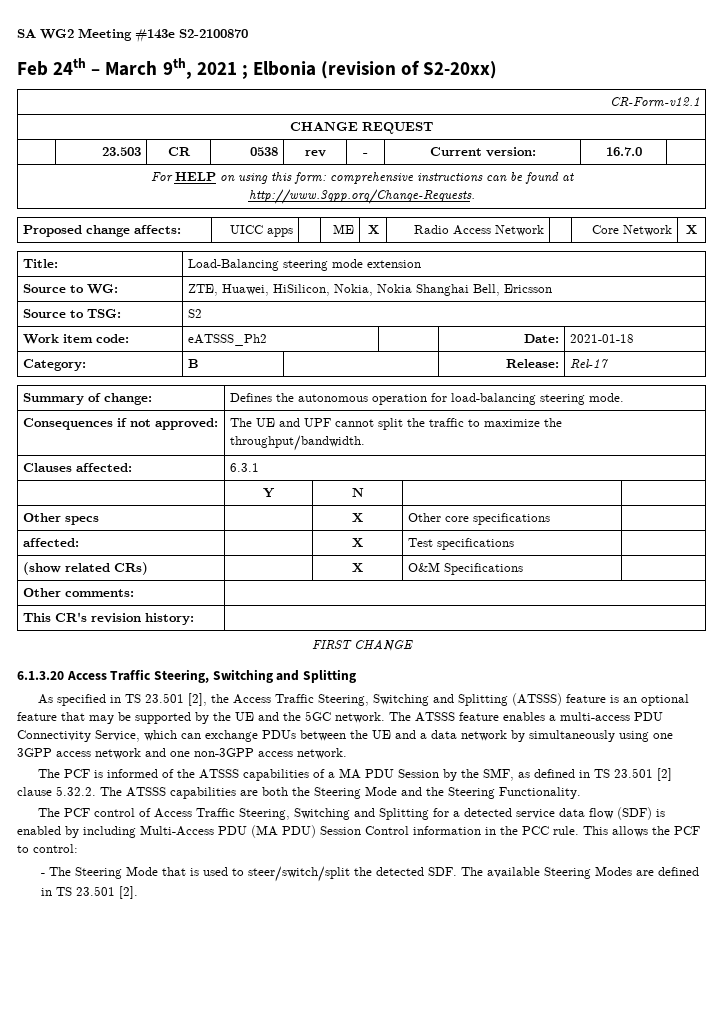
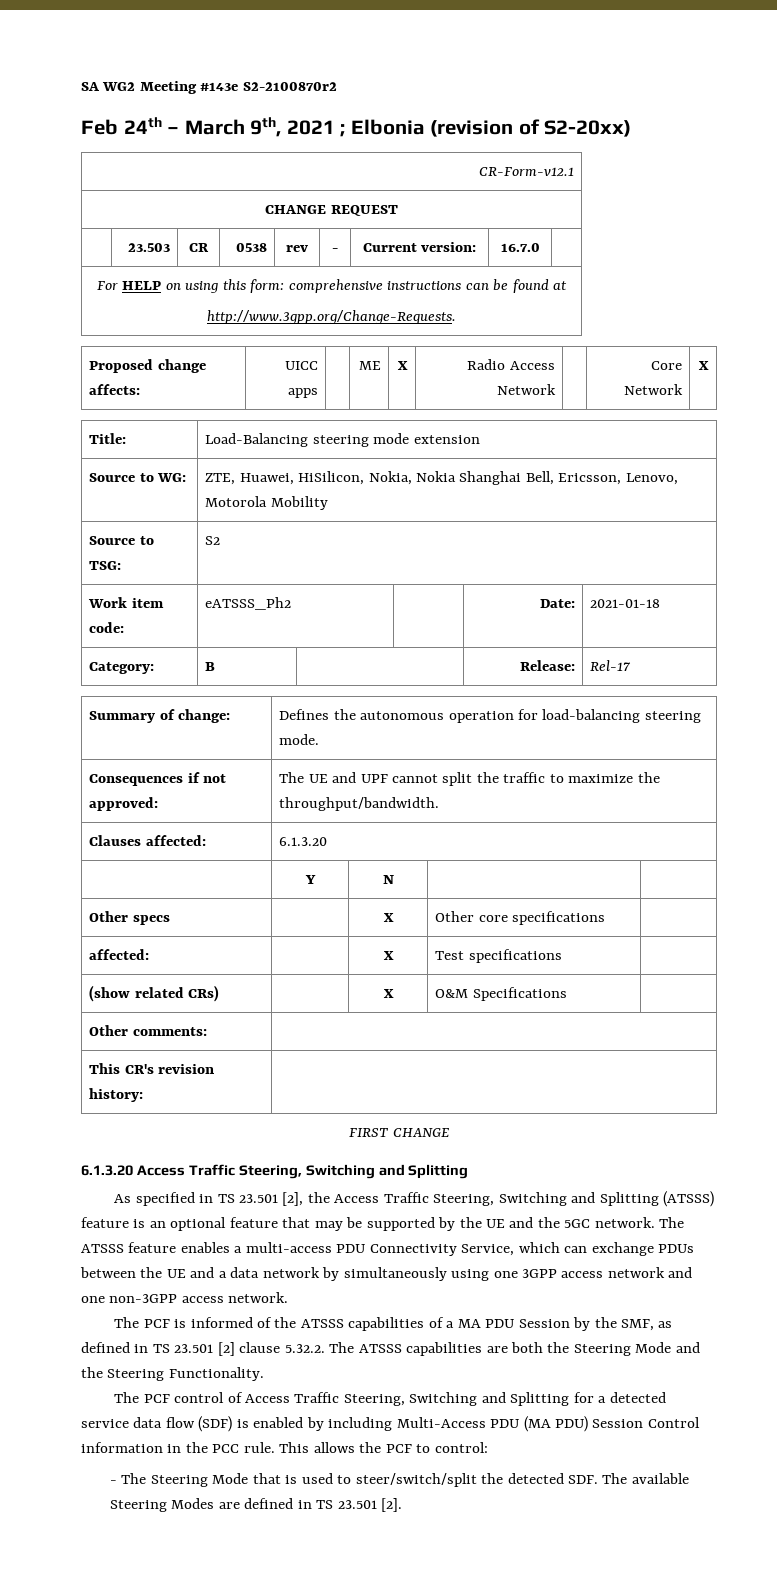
- SA WG2 Meeting #143e S2-2100870
+ SA WG2 Meeting #143e S2-2100870r2
- Source to WG: | ZTE, Huawei, HiSilicon, Nokia, Nokia Shanghai Bell, Ericsson
+ Source to WG: | ZTE, Huawei, HiSilicon, Nokia, Nokia Shanghai Bell, Ericsson, Lenovo, Motorola Mobility
- Clauses affected: | 6.3.1
+ Clauses affected: | 6.1.3.20

